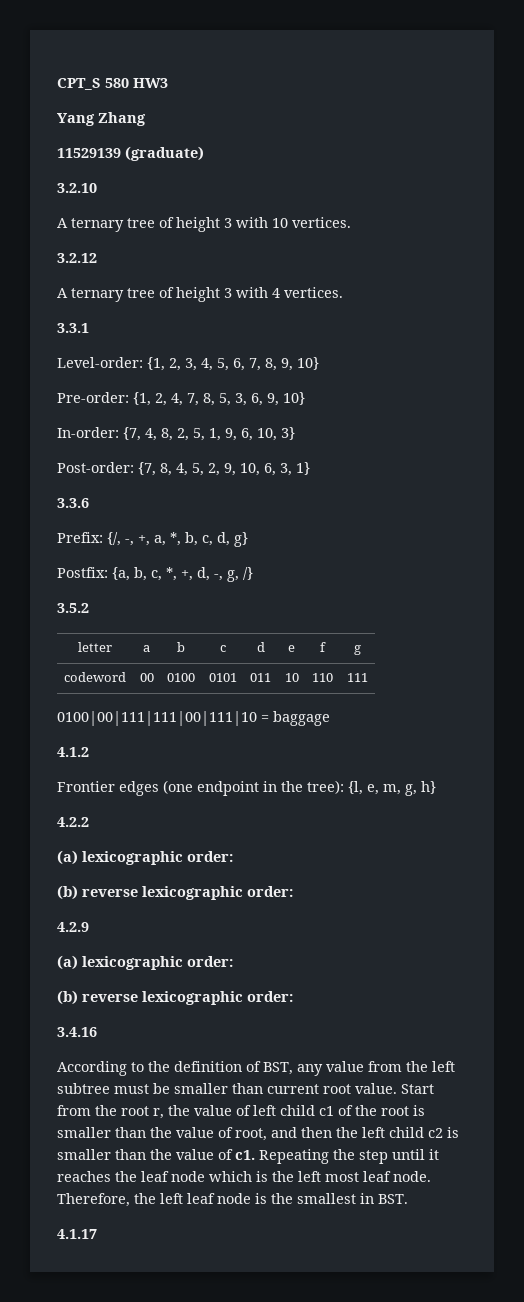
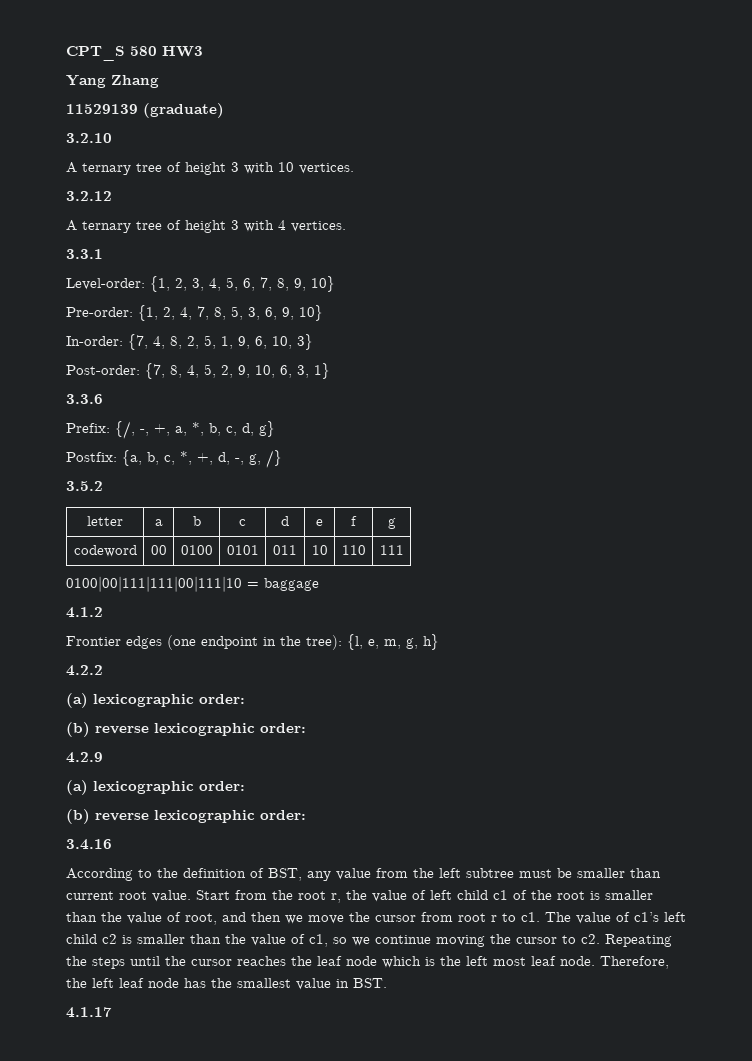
- Start from the root r, the value of left child c1 of the root is smaller than the value of root, and then the left child c2 is smaller than the value of c1. Repeating the step until it reaches the leaf node which is the left most leaf node.
+ Start from the root r, the value of left child c1 of the root is smaller than the value of root, and then we move the cursor from root r to c1. The value of c1’s left child c2 is smaller than the value of c1, so we continue moving the cursor to c2. Repeating the steps until the cursor reaches the leaf node which is the left most leaf node.
- Therefore, the left leaf node is the smallest in BST.
+ Therefore, the left leaf node has the smallest value in BST.

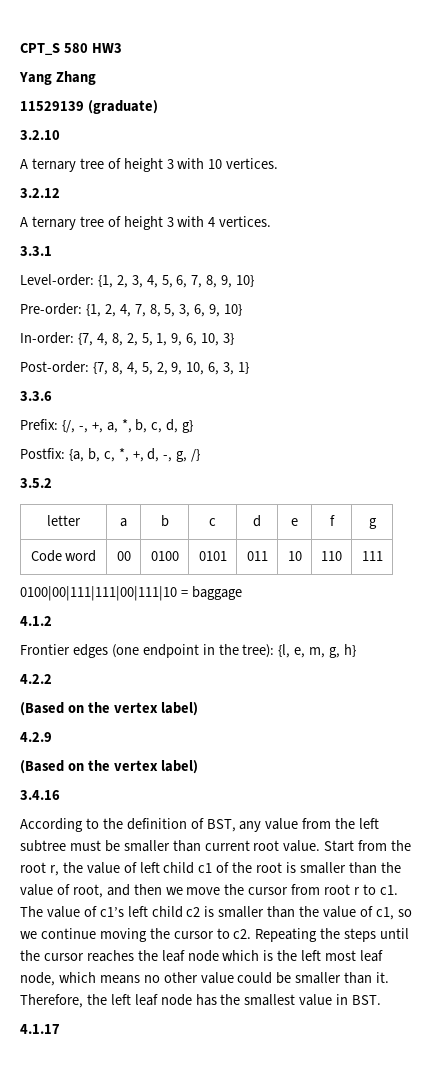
- codeword | 00 | 0100 | 0101 | 011 | 10 | 110 | 111
+ Code word | 00 | 0100 | 0101 | 011 | 10 | 110 | 111
  4.2.2
- (a) lexicographic order:
- (b) reverse lexicographic order:
+ (Based on the vertex label)
  4.2.9
- (a) lexicographic order:
- (b) reverse lexicographic order:
+ (Based on the vertex label)
- Repeating the steps until the cursor reaches the leaf node which is the left most leaf node.
+ Repeating the steps until the cursor reaches the leaf node which is the left most leaf node, which means no other value could be smaller than it.

